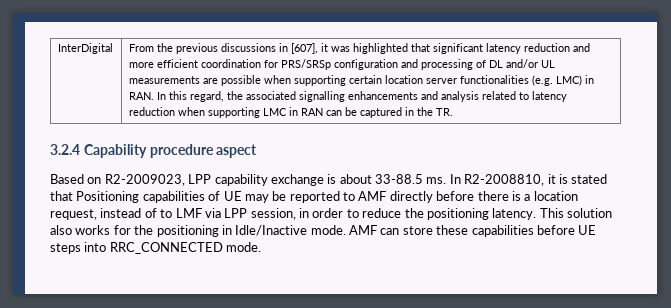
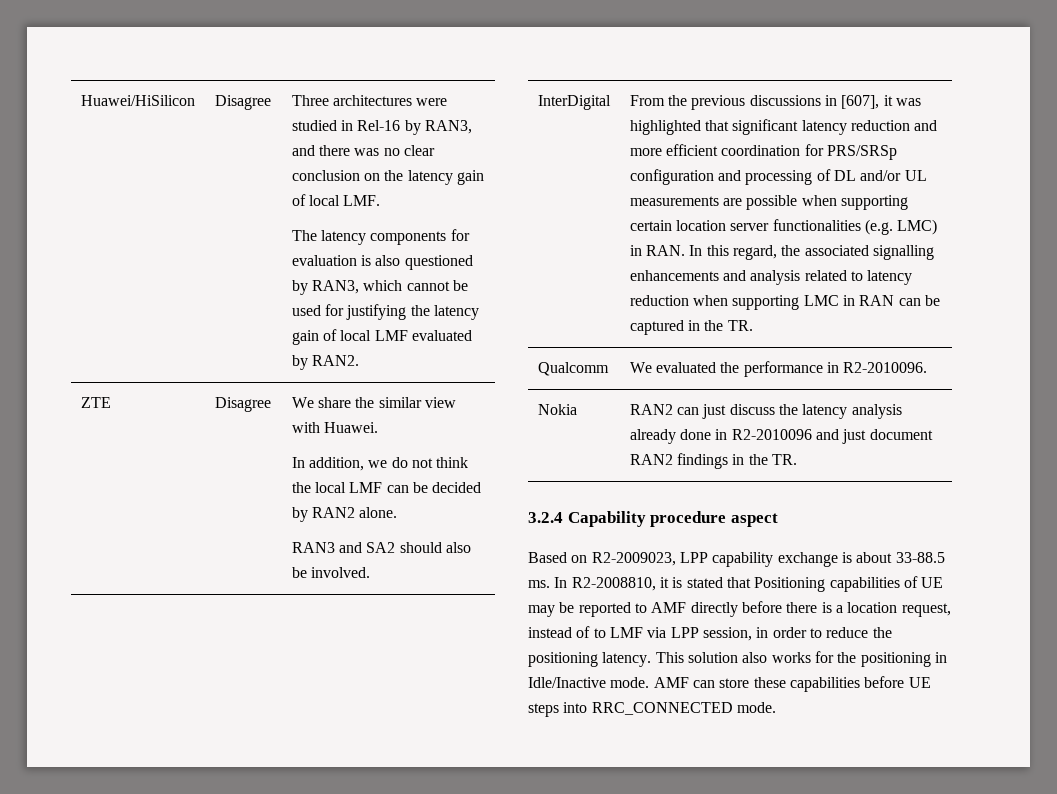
+ Huawei/HiSilicon | Disagree | Three architectures were studied in Rel-16 by RAN3, and there was no clear conclusion on the latency gain of local LMF.
+ The latency components for evaluation is also questioned by RAN3, which cannot be used for justifying the latency gain of local LMF evaluated by RAN2.
+ ZTE | Disagree | We share the similar view with Huawei.
+ In addition, we do not think the local LMF can be decided by RAN2 alone.
+ RAN3 and SA2 should also be involved.
+ Qualcomm | We evaluated the performance in R2-2010096.
+ Nokia | RAN2 can just discuss the latency analysis already done in R2-2010096 and just document RAN2 findings in the TR.

